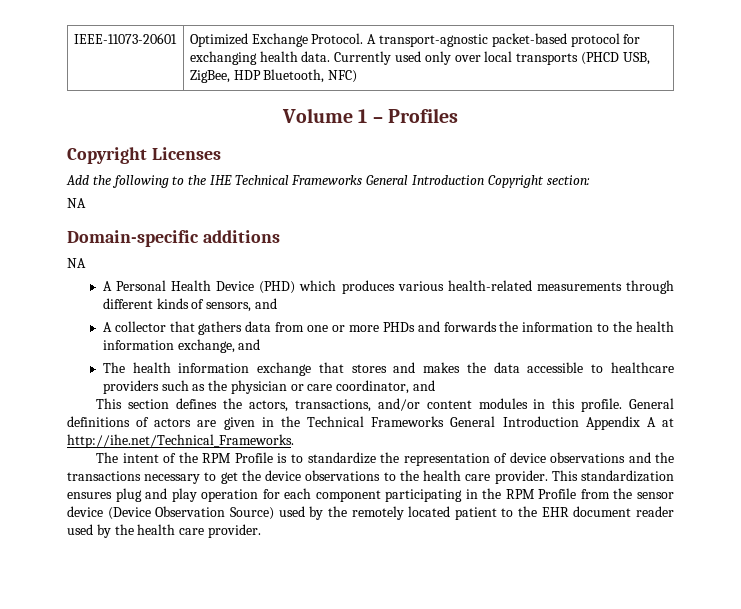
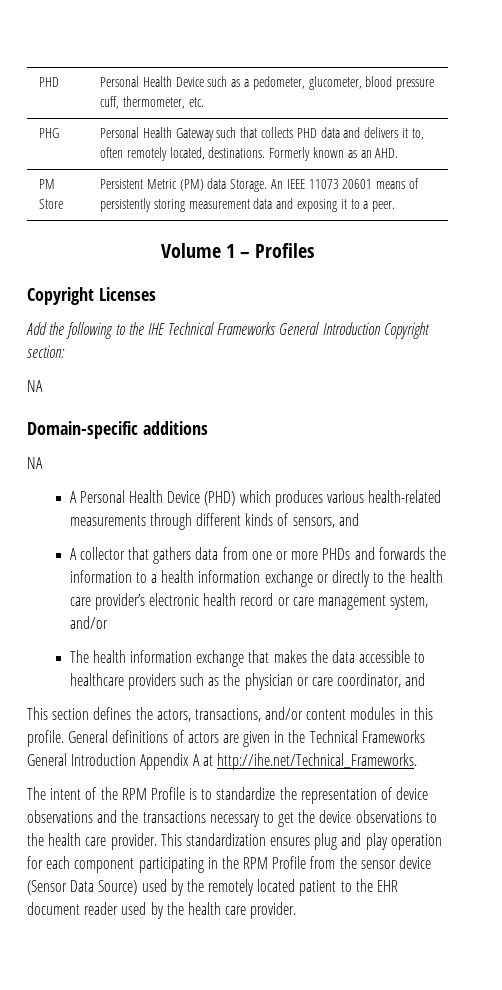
- IEEE-11073-20601 | Optimized Exchange Protocol. A transport-agnostic packet-based protocol for exchanging health data. Currently used only over local transports (PHCD USB, ZigBee, HDP Bluetooth, NFC)
+ PHD | Personal Health Device such as a pedometer, glucometer, blood pressure cuff, thermometer, etc.
+ PHG | Personal Health Gateway such that collects PHD data and delivers it to, often remotely located, destinations. Formerly known as an AHD.
+ PM Store | Persistent Metric (PM) data Storage. An IEEE 11073 20601 means of persistently storing measurement data and exposing it to a peer.
- A collector that gathers data from one or more PHDs and forwards the information to the health information exchange, and
+ A collector that gathers data from one or more PHDs and forwards the information to a health information exchange or directly to the health care provider’s electronic health record or care management system, and/or
- The health information exchange that stores and makes the data accessible to healthcare providers such as the physician or care coordinator, and
+ The health information exchange that makes the data accessible to healthcare providers such as the physician or care coordinator, and
- This standardization ensures plug and play operation for each component participating in the RPM Profile from the sensor device (Device Observation Source) used by the remotely located patient to the EHR document reader used by the health care provider.
+ This standardization ensures plug and play operation for each component participating in the RPM Profile from the sensor device (Sensor Data Source) used by the remotely located patient to the EHR document reader used by the health care provider.

